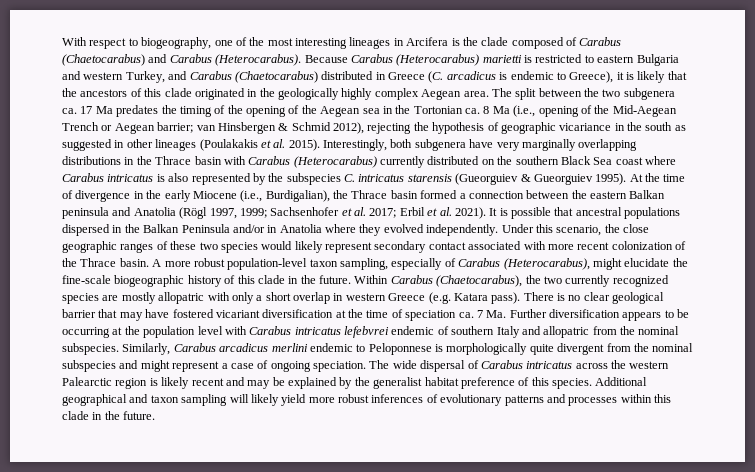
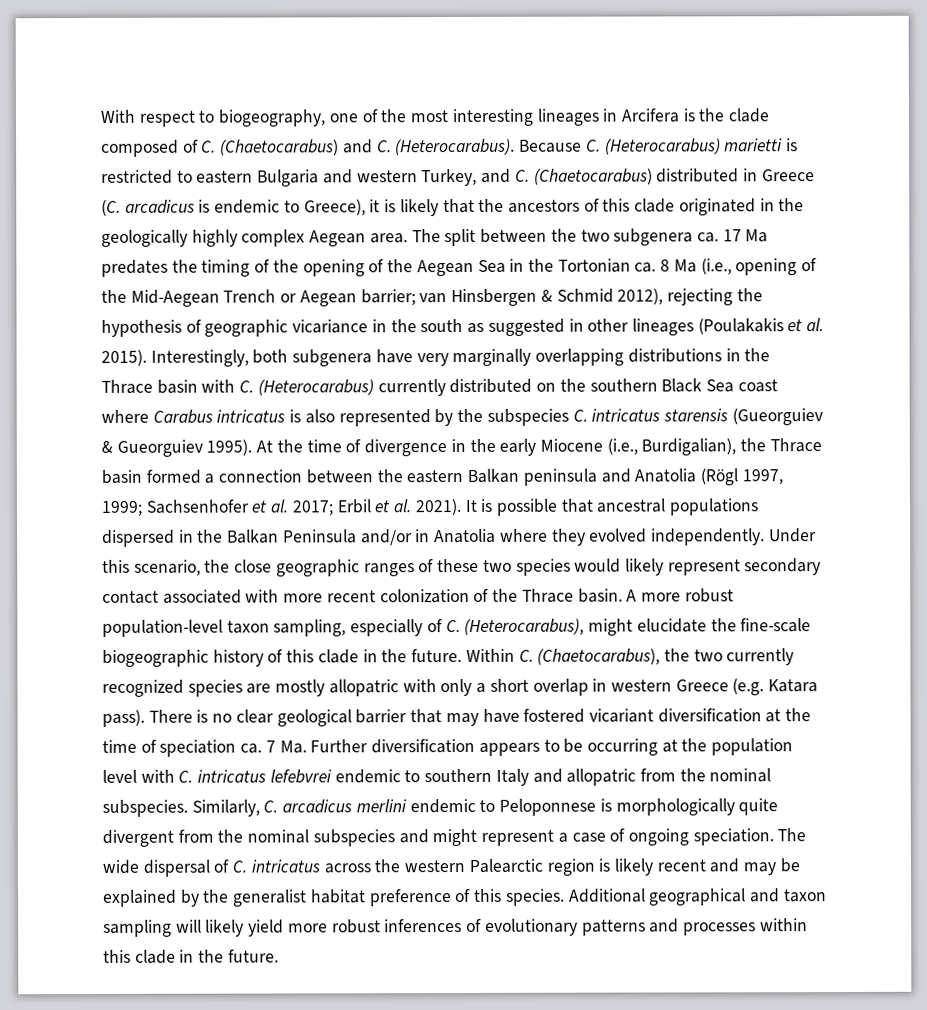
- With respect to biogeography, one of the most interesting lineages in Arcifera is the clade composed of Carabus (Chaetocarabus) and Carabus (Heterocarabus).
+ With respect to biogeography, one of the most interesting lineages in Arcifera is the clade composed of C. (Chaetocarabus) and C. (Heterocarabus).
- Because Carabus (Heterocarabus) marietti is restricted to eastern Bulgaria and western Turkey, and Carabus (Chaetocarabus) distributed in Greece (C. arcadicus is endemic to Greece), it is likely that the ancestors of this clade originated in the geologically highly complex Aegean area.
+ Because C. (Heterocarabus) marietti is restricted to eastern Bulgaria and western Turkey, and C. (Chaetocarabus) distributed in Greece (C. arcadicus is endemic to Greece), it is likely that the ancestors of this clade originated in the geologically highly complex Aegean area.
- The split between the two subgenera ca. 17 Ma predates the timing of the opening of the Aegean sea in the Tortonian ca. 8 Ma (i.e., opening of the Mid-Aegean Trench or Aegean barrier; van Hinsbergen & Schmid 2012), rejecting the hypothesis of geographic vicariance in the south as suggested in other lineages (Poulakakis et al. 2015).
+ The split between the two subgenera ca. 17 Ma predates the timing of the opening of the Aegean Sea in the Tortonian ca. 8 Ma (i.e., opening of the Mid-Aegean Trench or Aegean barrier; van Hinsbergen & Schmid 2012), rejecting the hypothesis of geographic vicariance in the south as suggested in other lineages (Poulakakis et al. 2015).
- Interestingly, both subgenera have very marginally overlapping distributions in the Thrace basin with Carabus (Heterocarabus) currently distributed on the southern Black Sea coast where Carabus intricatus is also represented by the subspecies C. intricatus starensis (Gueorguiev & Gueorguiev 1995).
+ Interestingly, both subgenera have very marginally overlapping distributions in the Thrace basin with C. (Heterocarabus) currently distributed on the southern Black Sea coast where Carabus intricatus is also represented by the subspecies C. intricatus starensis (Gueorguiev & Gueorguiev 1995).
- A more robust population-level taxon sampling, especially of Carabus (Heterocarabus), might elucidate the fine-scale biogeographic history of this clade in the future.
+ A more robust population-level taxon sampling, especially of C. (Heterocarabus), might elucidate the fine-scale biogeographic history of this clade in the future.
- Within Carabus (Chaetocarabus), the two currently recognized species are mostly allopatric with only a short overlap in western Greece (e.g. Katara pass).
+ Within C. (Chaetocarabus), the two currently recognized species are mostly allopatric with only a short overlap in western Greece (e.g. Katara pass).
- There is no clear geological barrier that may have fostered vicariant diversification at the time of speciation ca. 7 Ma. Further diversification appears to be occurring at the population level with Carabus intricatus lefebvrei endemic of southern Italy and allopatric from the nominal subspecies.
+ There is no clear geological barrier that may have fostered vicariant diversification at the time of speciation ca. 7 Ma. Further diversification appears to be occurring at the population level with C. intricatus lefebvrei endemic to southern Italy and allopatric from the nominal subspecies.
- Similarly, Carabus arcadicus merlini endemic to Peloponnese is morphologically quite divergent from the nominal subspecies and might represent a case of ongoing speciation.
+ Similarly, C. arcadicus merlini endemic to Peloponnese is morphologically quite divergent from the nominal subspecies and might represent a case of ongoing speciation.
- The wide dispersal of Carabus intricatus across the western Palearctic region is likely recent and may be explained by the generalist habitat preference of this species.
+ The wide dispersal of C. intricatus across the western Palearctic region is likely recent and may be explained by the generalist habitat preference of this species.

